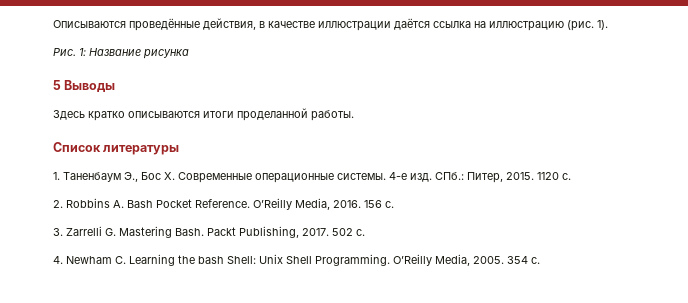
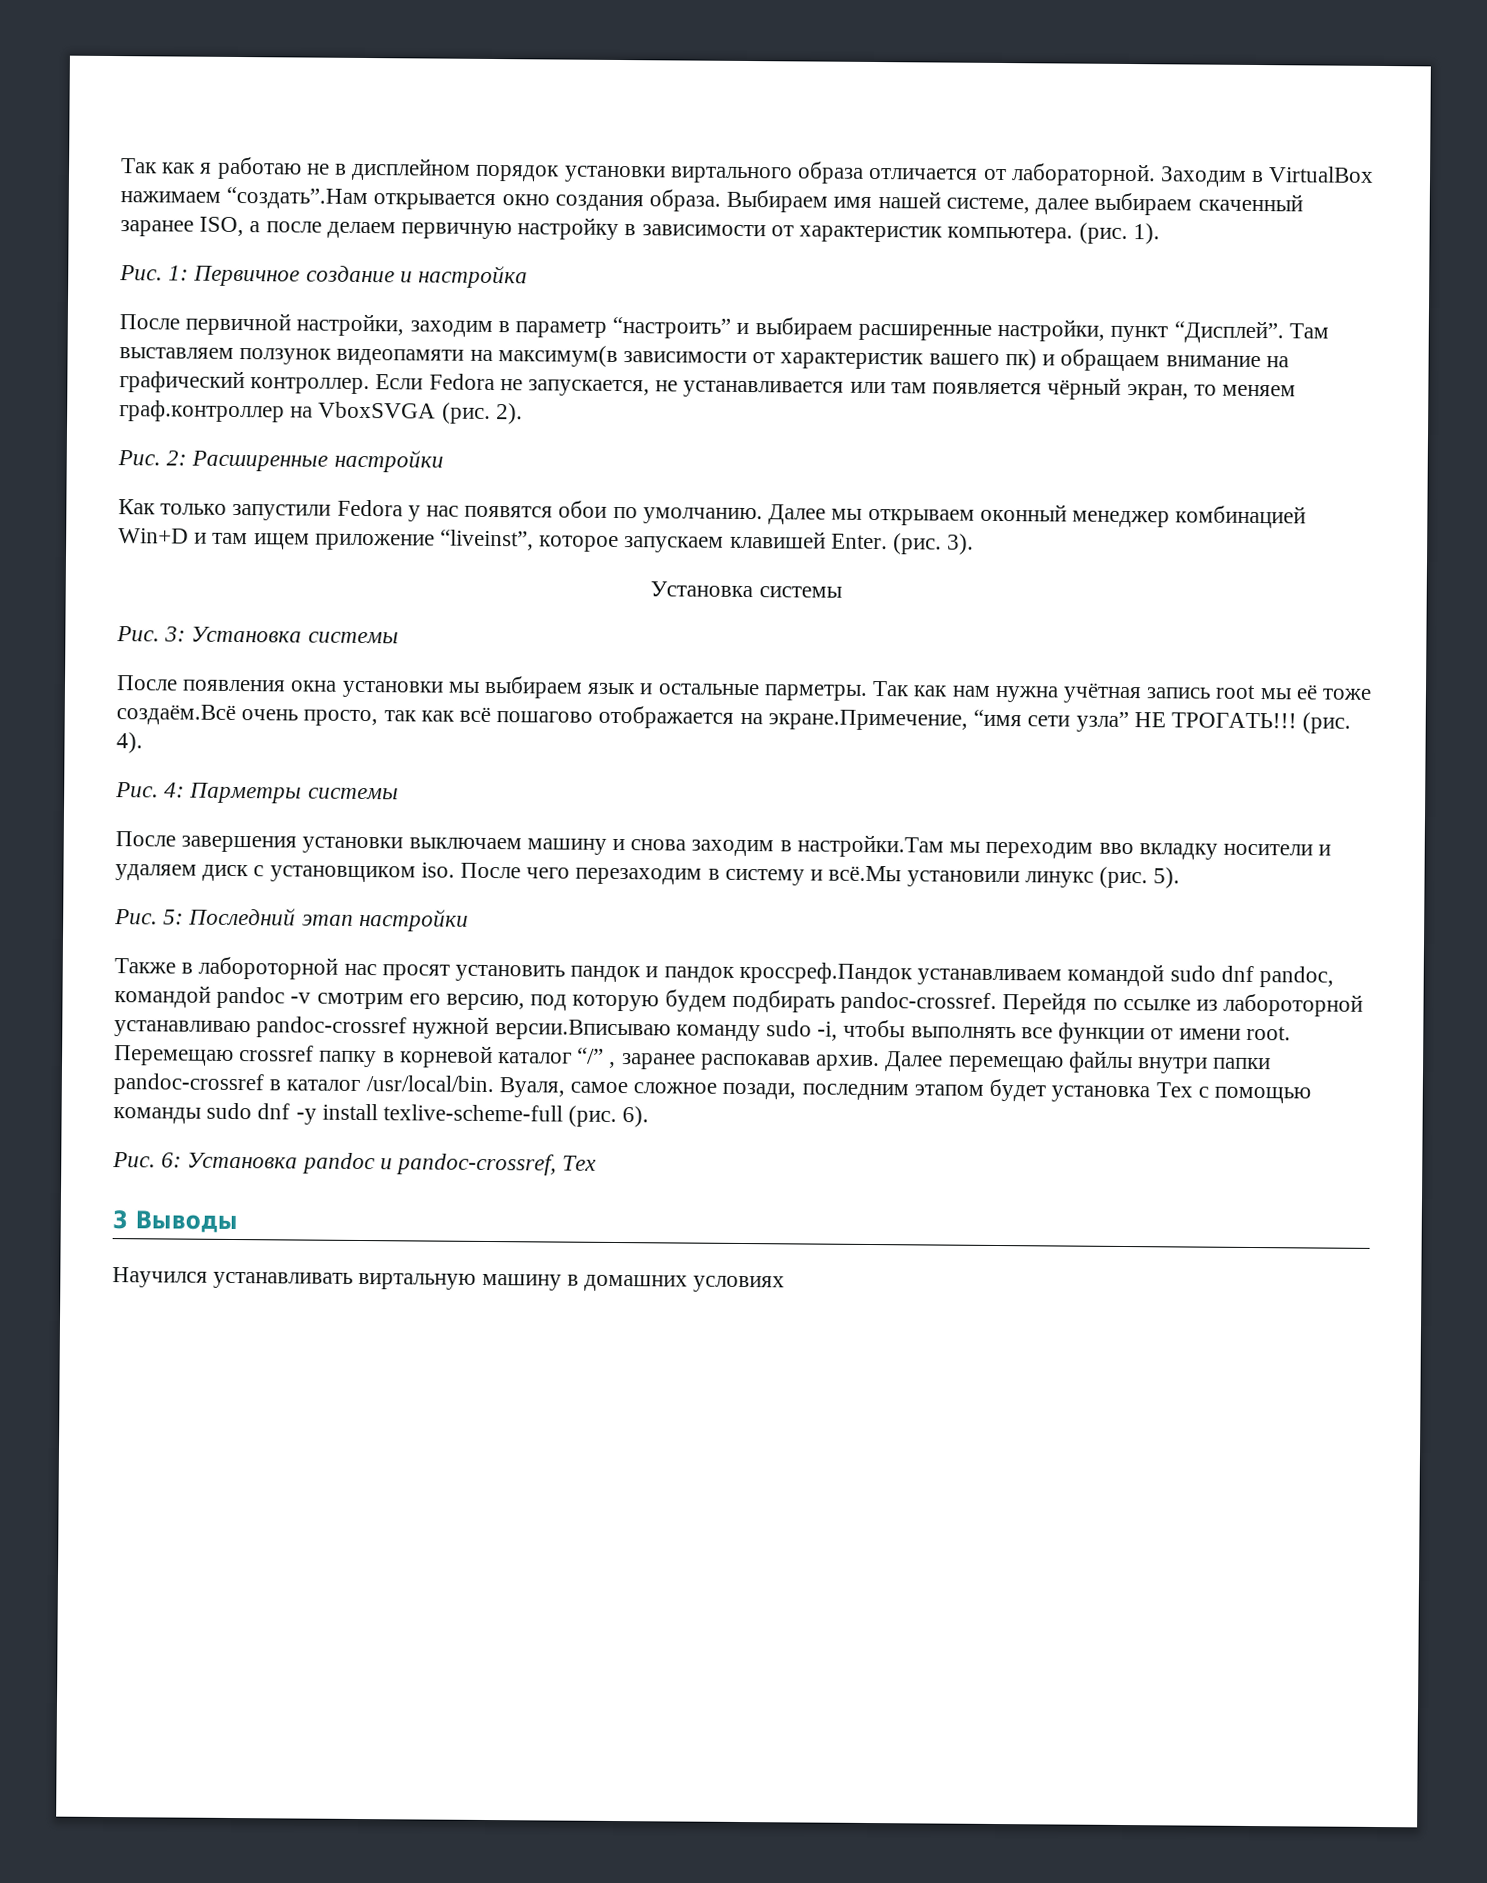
- Описываются проведённые действия, в качестве иллюстрации даётся ссылка на иллюстрацию (рис. 1).
- Рис. 1: Название рисунка
- 5 Выводы
- Здесь кратко описываются итоги проделанной работы.
- Список литературы
- 1. Таненбаум Э., Бос Х. Современные операционные системы. 4-е изд. СПб.: Питер, 2015. 1120 с.
- 2. Robbins A. Bash Pocket Reference. O’Reilly Media, 2016. 156 с.
- 3. Zarrelli G. Mastering Bash. Packt Publishing, 2017. 502 с.
- 4. Newham C. Learning the bash Shell: Unix Shell Programming. O’Reilly Media, 2005. 354 с.
+ Так как я работаю не в дисплейном порядок установки виртального образа отличается от лабораторной. Заходим в VirtualBox нажимаем “создать”.Нам открывается окно создания образа. Выбираем имя нашей системе, далее выбираем скаченный заранее ISO, а после делаем первичную настройку в зависимости от характеристик компьютера. (рис. 1).
+ Рис. 1: Первичное создание и настройка
+ После первичной настройки, заходим в параметр “настроить” и выбираем расширенные настройки, пункт “Дисплей”. Там выставляем ползунок видеопамяти на максимум(в зависимости от характеристик вашего пк) и обращаем внимание на графический контроллер. Если Fedora не запускается, не устанавливается или там появляется чёрный экран, то меняем граф.контроллер на VboxSVGA (рис. 2).
+ Рис. 2: Расширенные настройки
+ Как только запустили Fedora у нас появятся обои по умолчанию. Далее мы открываем оконный менеджер комбинацией Win+D и там ищем приложение “liveinst”, которое запускаем клавишей Enter. (рис. 3).
+ Установка системы
+ Рис. 3: Установка системы
+ После появления окна установки мы выбираем язык и остальные парметры. Так как нам нужна учётная запись root мы её тоже создаём.Всё очень просто, так как всё пошагово отображается на экране.Примечение, “имя сети узла” НЕ ТРОГАТЬ!!! (рис. 4).
+ Рис. 4: Парметры системы
+ После завершения установки выключаем машину и снова заходим в настройки.Там мы переходим вво вкладку носители и удаляем диск с установщиком iso. После чего перезаходим в систему и всё.Мы установили линукс (рис. 5).
+ Рис. 5: Последний этап настройки
+ Также в лабороторной нас просят установить пандок и пандок кроссреф.Пандок устанавливаем командой sudo dnf pandoc, командой pandoc -v смотрим его версию, под которую будем подбирать pandoc-crossref. Перейдя по ссылке из лабороторной устанавливаю pandoc-crossref нужной версии.Вписываю команду sudo -i, чтобы выполнять все функции от имени root. Перемещаю crossref папку в корневой каталог “/” , заранее распокавав архив. Далее перемещаю файлы внутри папки pandoc-crossref в каталог /usr/local/bin. Вуаля, самое сложное позади, последним этапом будет установка Tex c помощью команды sudo dnf -y install texlive-scheme-full (рис. 6).
+ Рис. 6: Установка pandoc и pandoc-crossref, Tex
+ 3 Выводы
+ Научился устанавливать виртальную машину в домашних условиях

